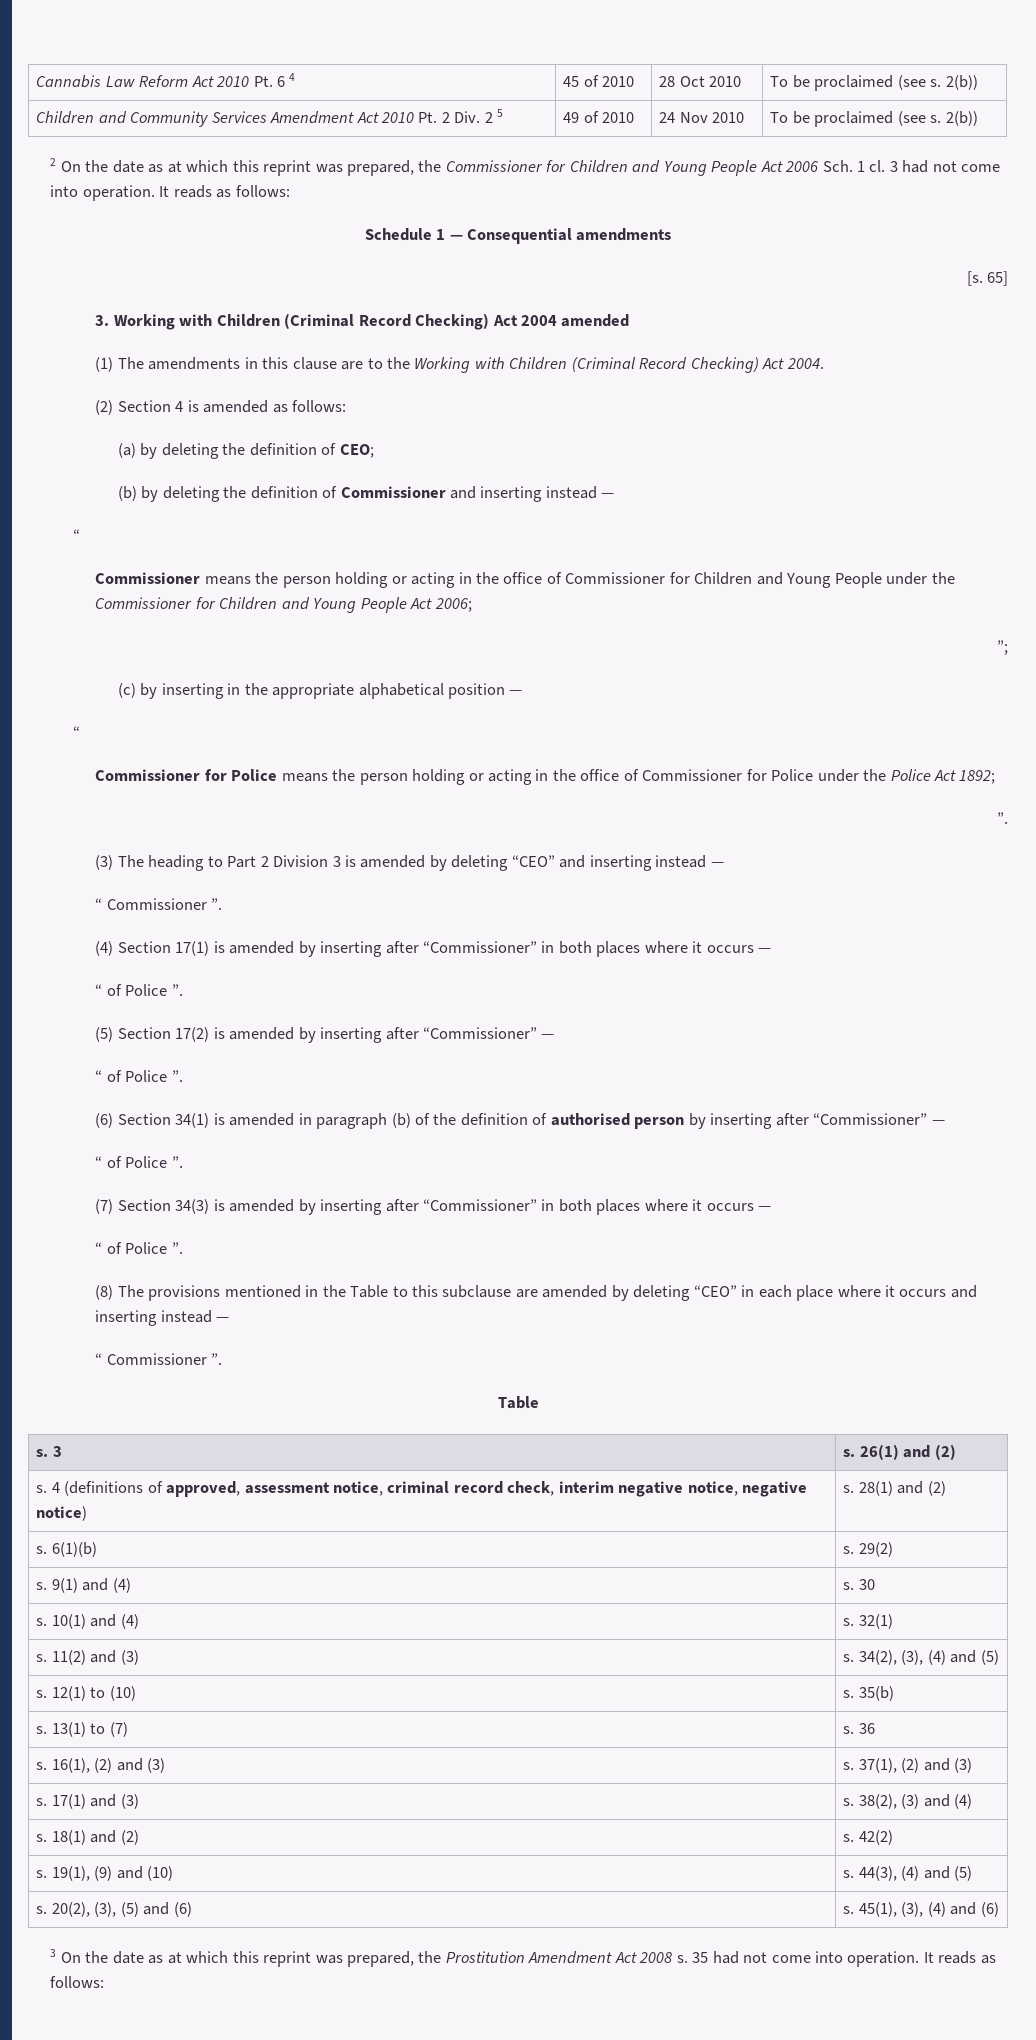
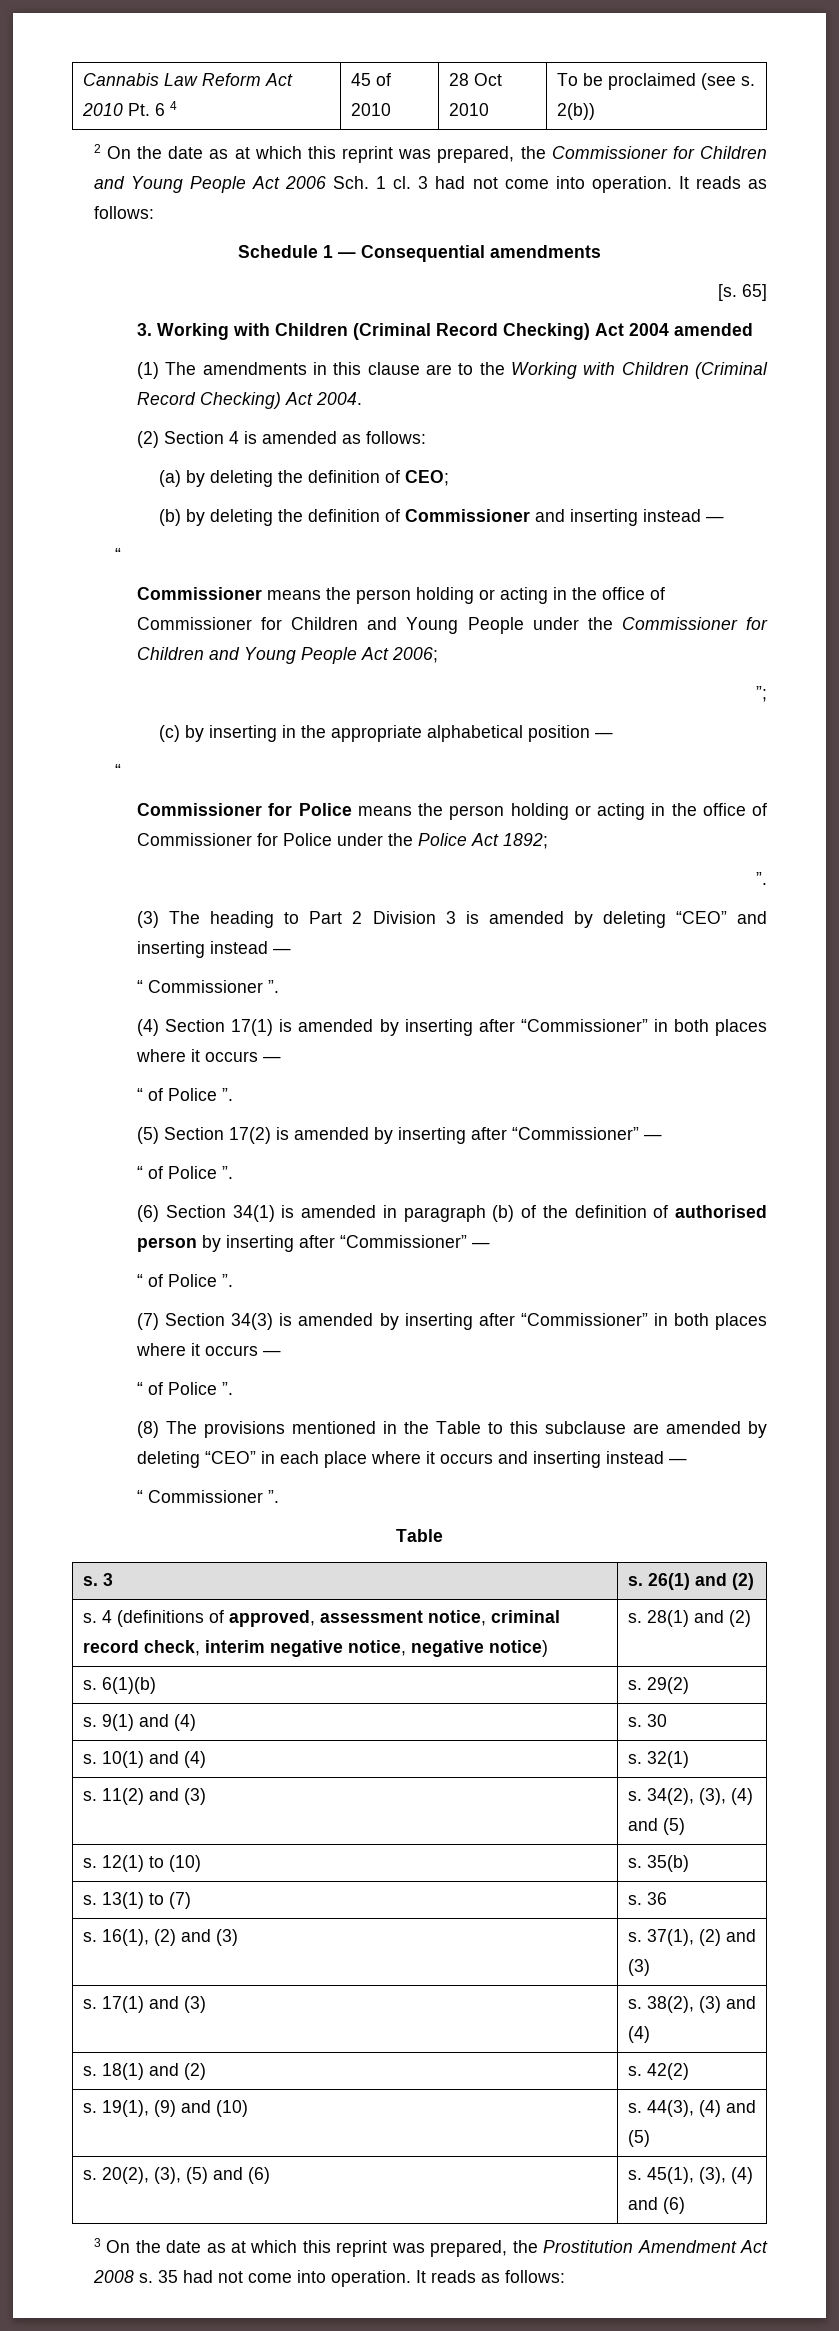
- Children and Community Services Amendment Act 2010 Pt. 2 Div. 2 5 | 49 of 2010 | 24 Nov 2010 | To be proclaimed (see s. 2(b))

